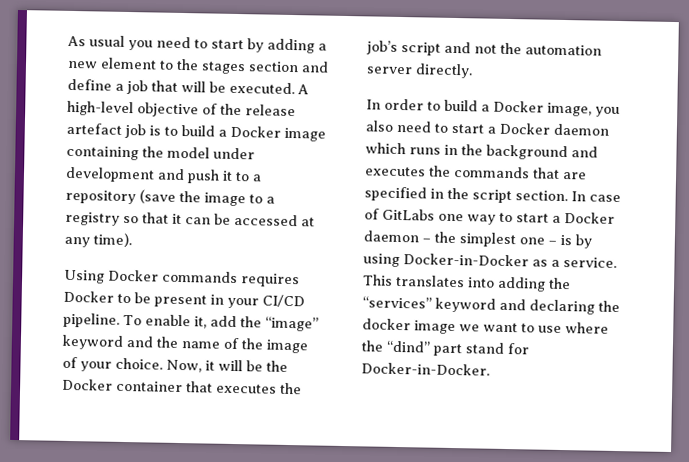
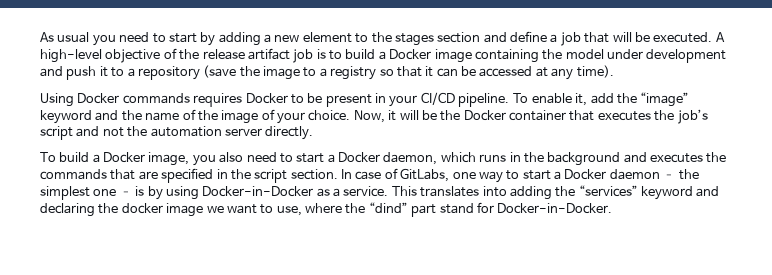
- A high-level objective of the release artefact job is to build a Docker image containing the model under development and push it to a repository (save the image to a registry so that it can be accessed at any time).
+ A high-level objective of the release artifact job is to build a Docker image containing the model under development and push it to a repository (save the image to a registry so that it can be accessed at any time).
- In order to build a Docker image, you also need to start a Docker daemon which runs in the background and executes the commands that are specified in the script section.
+ To build a Docker image, you also need to start a Docker daemon, which runs in the background and executes the commands that are specified in the script section.
- In case of GitLabs one way to start a Docker daemon – the simplest one – is by using Docker-in-Docker as a service.
+ In case of GitLabs, one way to start a Docker daemon – the simplest one – is by using Docker-in-Docker as a service.
- This translates into adding the “services” keyword and declaring the docker image we want to use where the “dind” part stand for Docker-in-Docker.
+ This translates into adding the “services” keyword and declaring the docker image we want to use, where the “dind” part stand for Docker-in-Docker.

